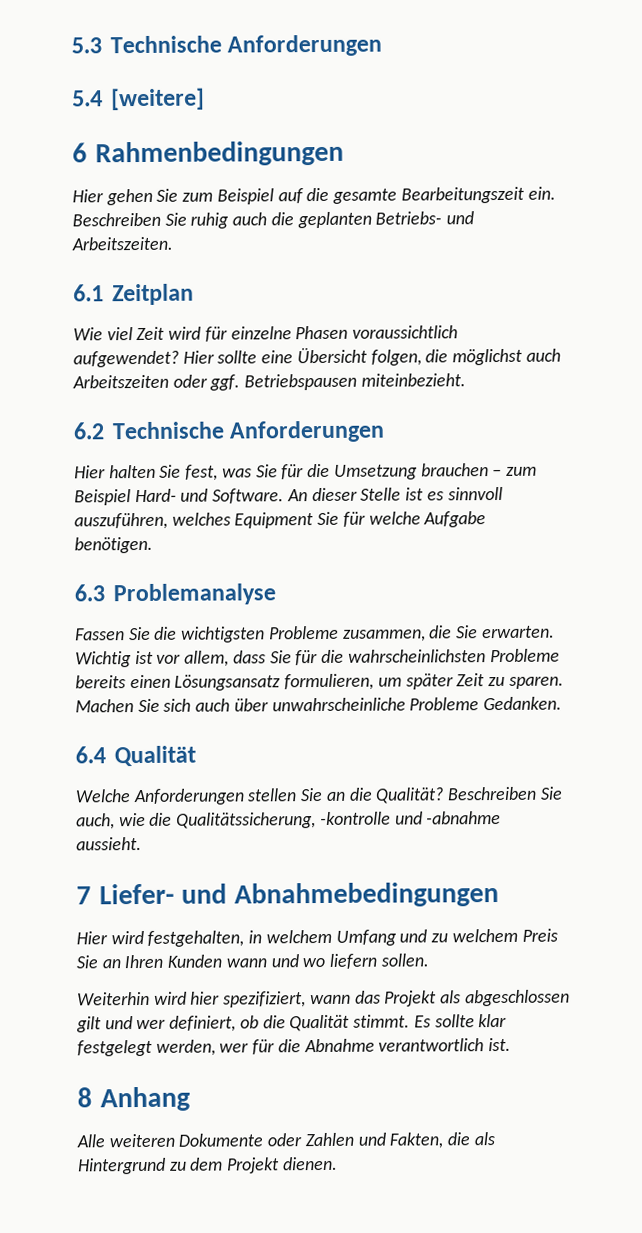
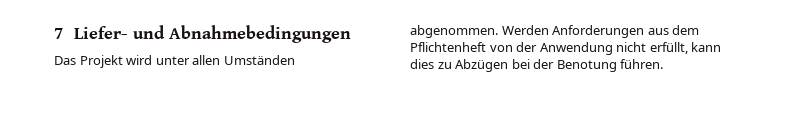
- 5.3 Technische Anforderungen
- 5.4 [weitere]
- 6 Rahmenbedingungen
- Hier gehen Sie zum Beispiel auf die gesamte Bearbeitungszeit ein. Beschreiben Sie ruhig auch die geplanten Betriebs- und Arbeitszeiten.
- 6.1 Zeitplan
- Wie viel Zeit wird für einzelne Phasen voraussichtlich aufgewendet? Hier sollte eine Übersicht folgen, die möglichst auch Arbeitszeiten oder ggf. Betriebspausen miteinbezieht.
- 6.2 Technische Anforderungen
- Hier halten Sie fest, was Sie für die Umsetzung brauchen – zum Beispiel Hard- und Software. An dieser Stelle ist es sinnvoll auszuführen, welches Equipment Sie für welche Aufgabe benötigen.
- 6.3 Problemanalyse
- Fassen Sie die wichtigsten Probleme zusammen, die Sie erwarten. Wichtig ist vor allem, dass Sie für die wahrscheinlichsten Probleme bereits einen Lösungsansatz formulieren, um später Zeit zu sparen. Machen Sie sich auch über unwahrscheinliche Probleme Gedanken.
- 6.4 Qualität
- Welche Anforderungen stellen Sie an die Qualität? Beschreiben Sie auch, wie die Qualitätssicherung, -kontrolle und -abnahme aussieht.
  7 Liefer- und Abnahmebedingungen
- Hier wird festgehalten, in welchem Umfang und zu welchem Preis Sie an Ihren Kunden wann und wo liefern sollen.
- Weiterhin wird hier spezifiziert, wann das Projekt als abgeschlossen gilt und wer definiert, ob die Qualität stimmt. Es sollte klar festgelegt werden, wer für die Abnahme verantwortlich ist.
- 8 Anhang
- Alle weiteren Dokumente oder Zahlen und Fakten, die als Hintergrund zu dem Projekt dienen.
+ Das Projekt wird unter allen Umständen abgenommen. Werden Anforderungen aus dem Pflichtenheft von der Anwendung nicht erfüllt, kann dies zu Abzügen bei der Benotung führen.

